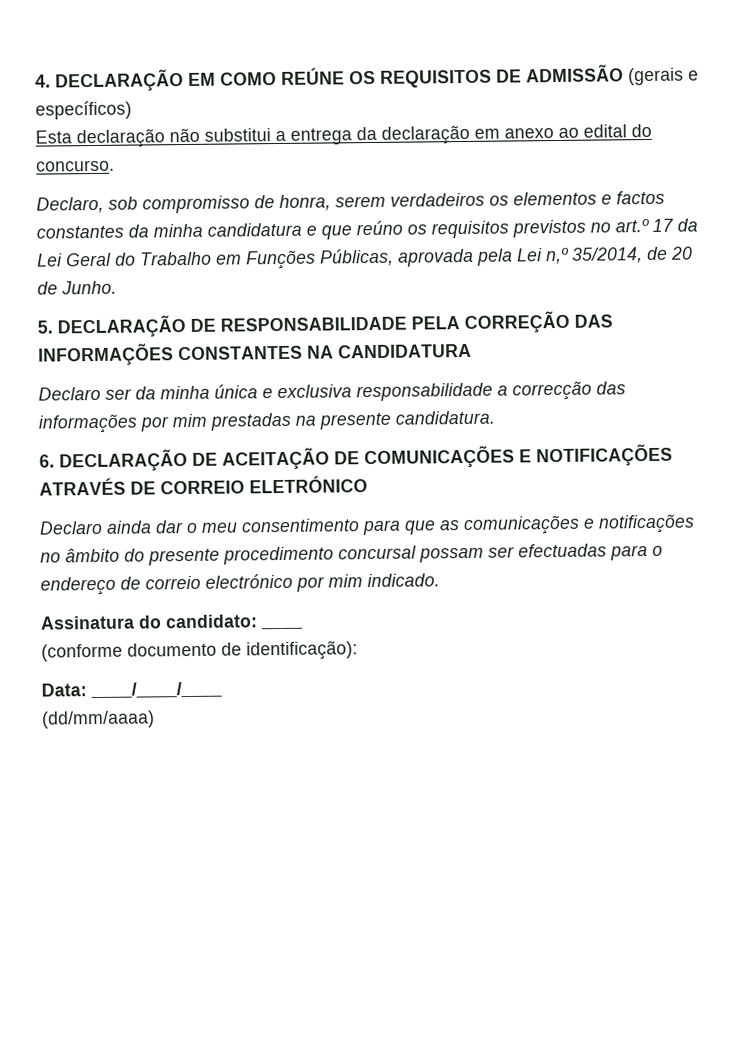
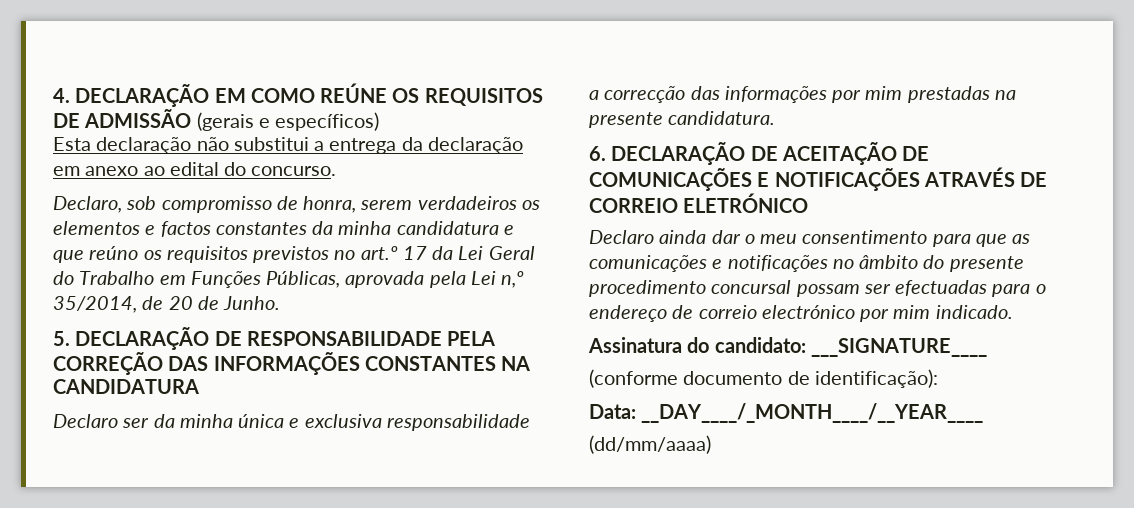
- Assinatura do candidato: ____
+ Assinatura do candidato: ___SIGNATURE____
- Data: ____/____/____
+ Data: __DAY____/_MONTH____/__YEAR____

